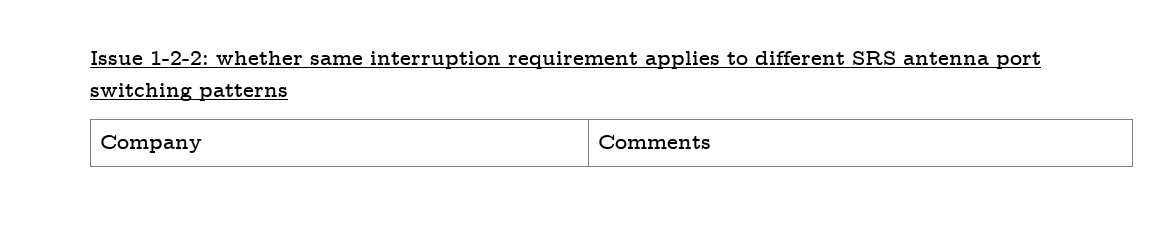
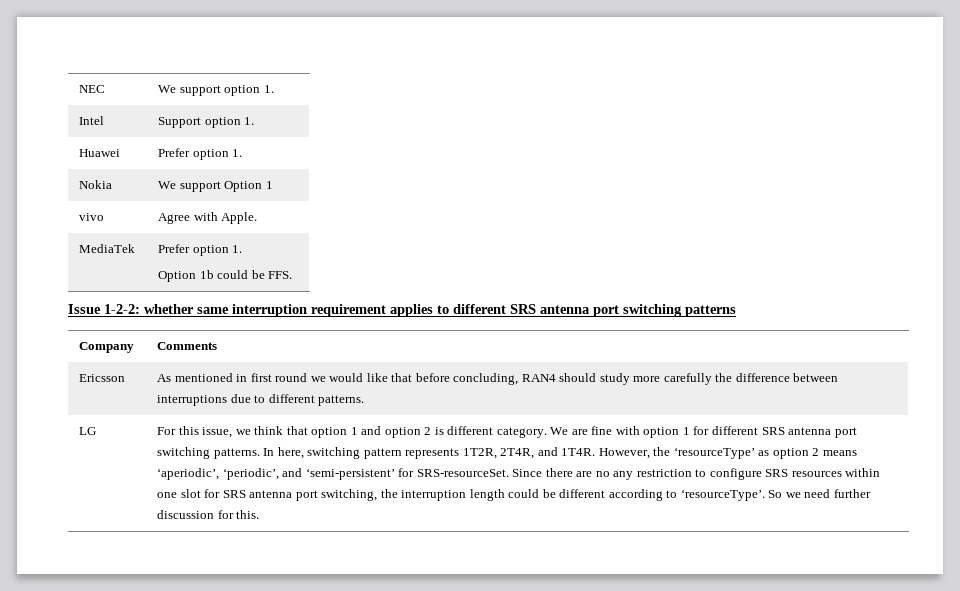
+ NEC | We support option 1.
+ Intel | Support option 1.
+ Huawei | Prefer option 1.
+ Nokia | We support Option 1
+ vivo | Agree with Apple.
+ MediaTek | Prefer option 1.
+ Option 1b could be FFS.
+ Ericsson | As mentioned in first round we would like that before concluding, RAN4 should study more carefully the difference between interruptions due to different patterns.
+ LG | For this issue, we think that option 1 and option 2 is different category. We are fine with option 1 for different SRS antenna port switching patterns. In here, switching pattern represents 1T2R, 2T4R, and 1T4R. However, the ‘resourceType’ as option 2 means ‘aperiodic’, ‘periodic’, and ‘semi-persistent’ for SRS-resourceSet. Since there are no any restriction to configure SRS resources within one slot for SRS antenna port switching, the interruption length could be different according to ‘resourceType’. So we need further discussion for this.

